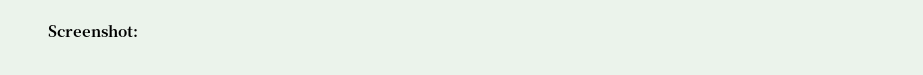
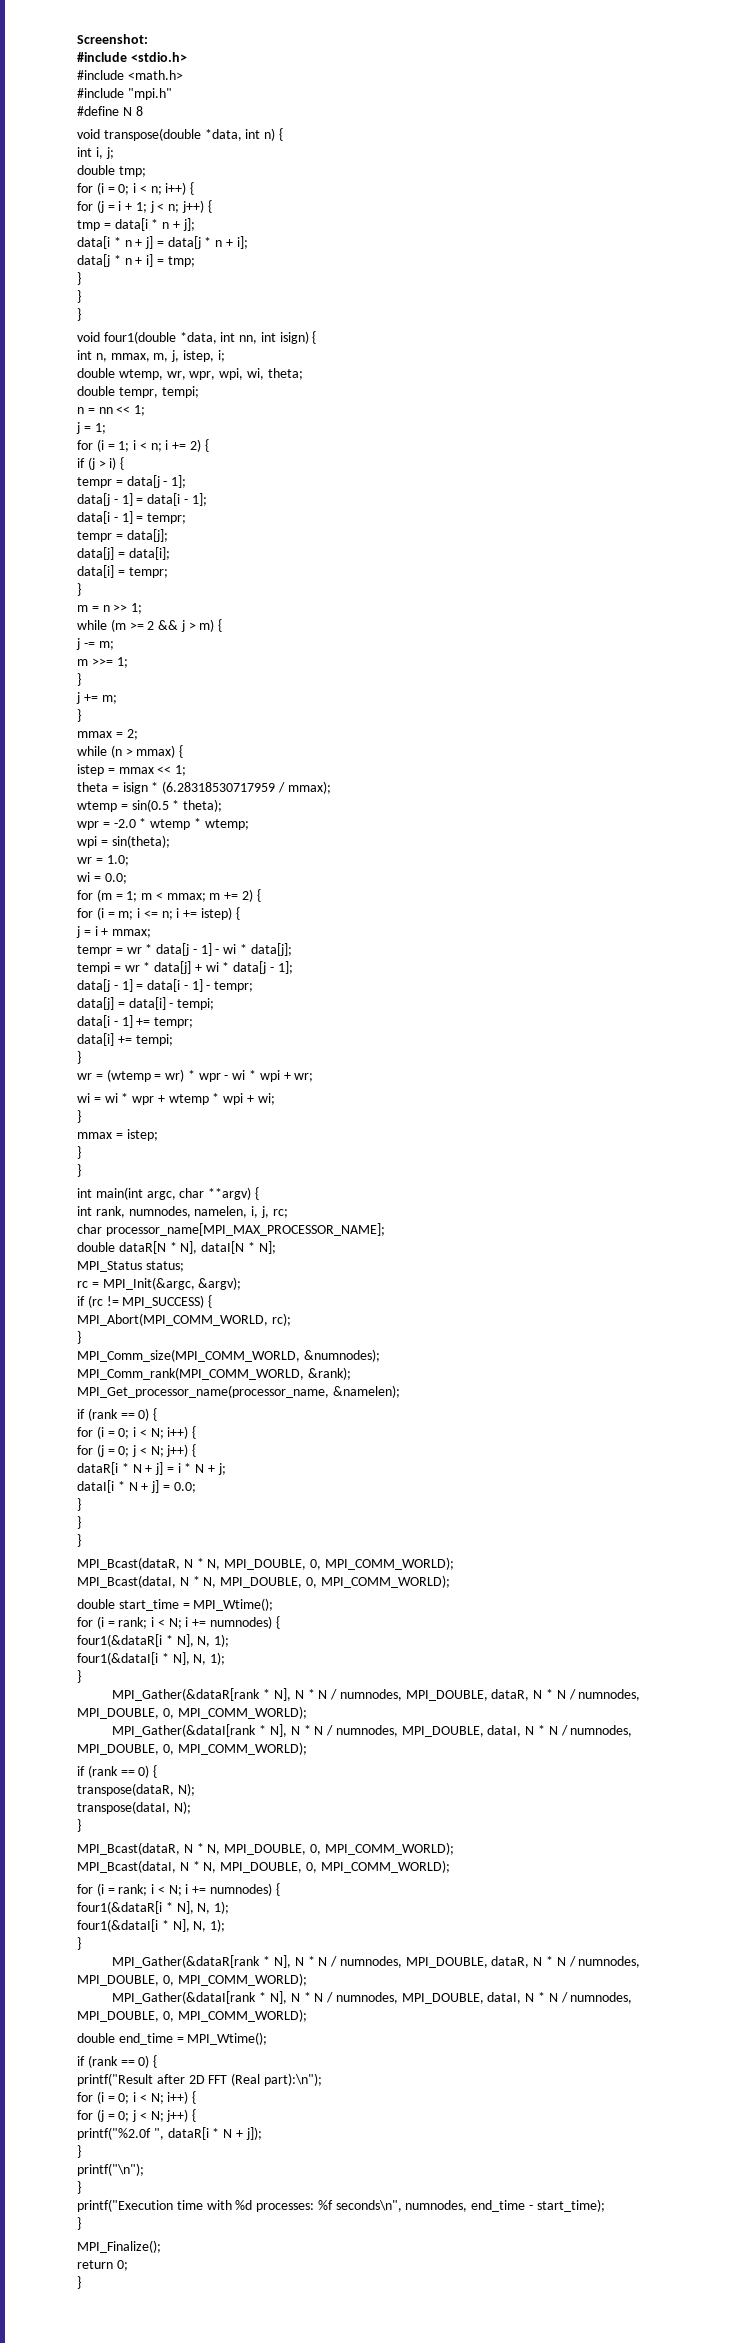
+ #include <stdio.h>
+ #include <math.h>
+ #include "mpi.h"
+ #define N 8
+ void transpose(double *data, int n) {
+ int i, j;
+ double tmp;
+ for (i = 0; i < n; i++) {
+ for (j = i + 1; j < n; j++) {
+ tmp = data[i * n + j];
+ data[i * n + j] = data[j * n + i];
+ data[j * n + i] = tmp;
+ }
+ }
+ }
+ void four1(double *data, int nn, int isign) {
+ int n, mmax, m, j, istep, i;
+ double wtemp, wr, wpr, wpi, wi, theta;
+ double tempr, tempi;
+ n = nn << 1;
+ j = 1;
+ for (i = 1; i < n; i += 2) {
+ if (j > i) {
+ tempr = data[j - 1];
+ data[j - 1] = data[i - 1];
+ data[i - 1] = tempr;
+ tempr = data[j];
+ data[j] = data[i];
+ data[i] = tempr;
+ }
+ m = n >> 1;
+ while (m >= 2 && j > m) {
+ j -= m;
+ m >>= 1;
+ }
+ j += m;
+ }
+ mmax = 2;
+ while (n > mmax) {
+ istep = mmax << 1;
+ theta = isign * (6.28318530717959 / mmax);
+ wtemp = sin(0.5 * theta);
+ wpr = -2.0 * wtemp * wtemp;
+ wpi = sin(theta);
+ wr = 1.0;
+ wi = 0.0;
+ for (m = 1; m < mmax; m += 2) {
+ for (i = m; i <= n; i += istep) {
+ j = i + mmax;
+ tempr = wr * data[j - 1] - wi * data[j];
+ tempi = wr * data[j] + wi * data[j - 1];
+ data[j - 1] = data[i - 1] - tempr;
+ data[j] = data[i] - tempi;
+ data[i - 1] += tempr;
+ data[i] += tempi;
+ }
+ wr = (wtemp = wr) * wpr - wi * wpi + wr;
+ wi = wi * wpr + wtemp * wpi + wi;
+ }
+ mmax = istep;
+ }
+ }
+ int main(int argc, char **argv) {
+ int rank, numnodes, namelen, i, j, rc;
+ char processor_name[MPI_MAX_PROCESSOR_NAME];
+ double dataR[N * N], dataI[N * N];
+ MPI_Status status;
+ rc = MPI_Init(&argc, &argv);
+ if (rc != MPI_SUCCESS) {
+ MPI_Abort(MPI_COMM_WORLD, rc);
+ }
+ MPI_Comm_size(MPI_COMM_WORLD, &numnodes);
+ MPI_Comm_rank(MPI_COMM_WORLD, &rank);
+ MPI_Get_processor_name(processor_name, &namelen);
+ if (rank == 0) {
+ for (i = 0; i < N; i++) {
+ for (j = 0; j < N; j++) {
+ dataR[i * N + j] = i * N + j;
+ dataI[i * N + j] = 0.0;
+ }
+ }
+ }
+ MPI_Bcast(dataR, N * N, MPI_DOUBLE, 0, MPI_COMM_WORLD);
+ MPI_Bcast(dataI, N * N, MPI_DOUBLE, 0, MPI_COMM_WORLD);
+ double start_time = MPI_Wtime();
+ for (i = rank; i < N; i += numnodes) {
+ four1(&dataR[i * N], N, 1);
+ four1(&dataI[i * N], N, 1);
+ }
+ MPI_Gather(&dataR[rank * N], N * N / numnodes, MPI_DOUBLE, dataR, N * N / numnodes, MPI_DOUBLE, 0, MPI_COMM_WORLD);
+ MPI_Gather(&dataI[rank * N], N * N / numnodes, MPI_DOUBLE, dataI, N * N / numnodes, MPI_DOUBLE, 0, MPI_COMM_WORLD);
+ if (rank == 0) {
+ transpose(dataR, N);
+ transpose(dataI, N);
+ }
+ MPI_Bcast(dataR, N * N, MPI_DOUBLE, 0, MPI_COMM_WORLD);
+ MPI_Bcast(dataI, N * N, MPI_DOUBLE, 0, MPI_COMM_WORLD);
+ for (i = rank; i < N; i += numnodes) {
+ four1(&dataR[i * N], N, 1);
+ four1(&dataI[i * N], N, 1);
+ }
+ MPI_Gather(&dataR[rank * N], N * N / numnodes, MPI_DOUBLE, dataR, N * N / numnodes, MPI_DOUBLE, 0, MPI_COMM_WORLD);
+ MPI_Gather(&dataI[rank * N], N * N / numnodes, MPI_DOUBLE, dataI, N * N / numnodes, MPI_DOUBLE, 0, MPI_COMM_WORLD);
+ double end_time = MPI_Wtime();
+ if (rank == 0) {
+ printf("Result after 2D FFT (Real part):\n");
+ for (i = 0; i < N; i++) {
+ for (j = 0; j < N; j++) {
+ printf("%2.0f ", dataR[i * N + j]);
+ }
+ printf("\n");
+ }
+ printf("Execution time with %d processes: %f seconds\n", numnodes, end_time - start_time);
+ }
+ MPI_Finalize();
+ return 0;
+ }

